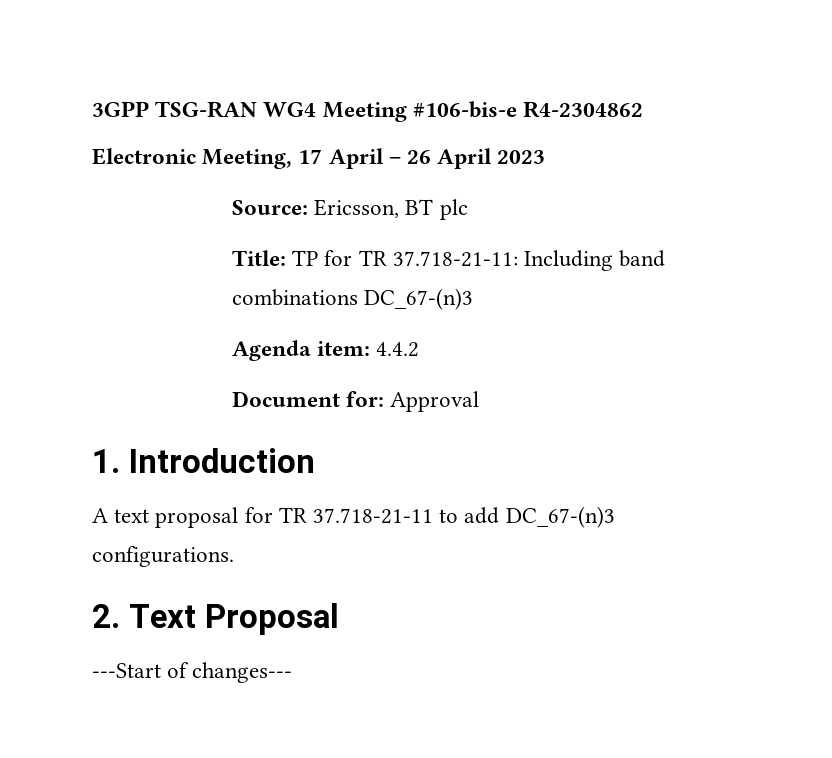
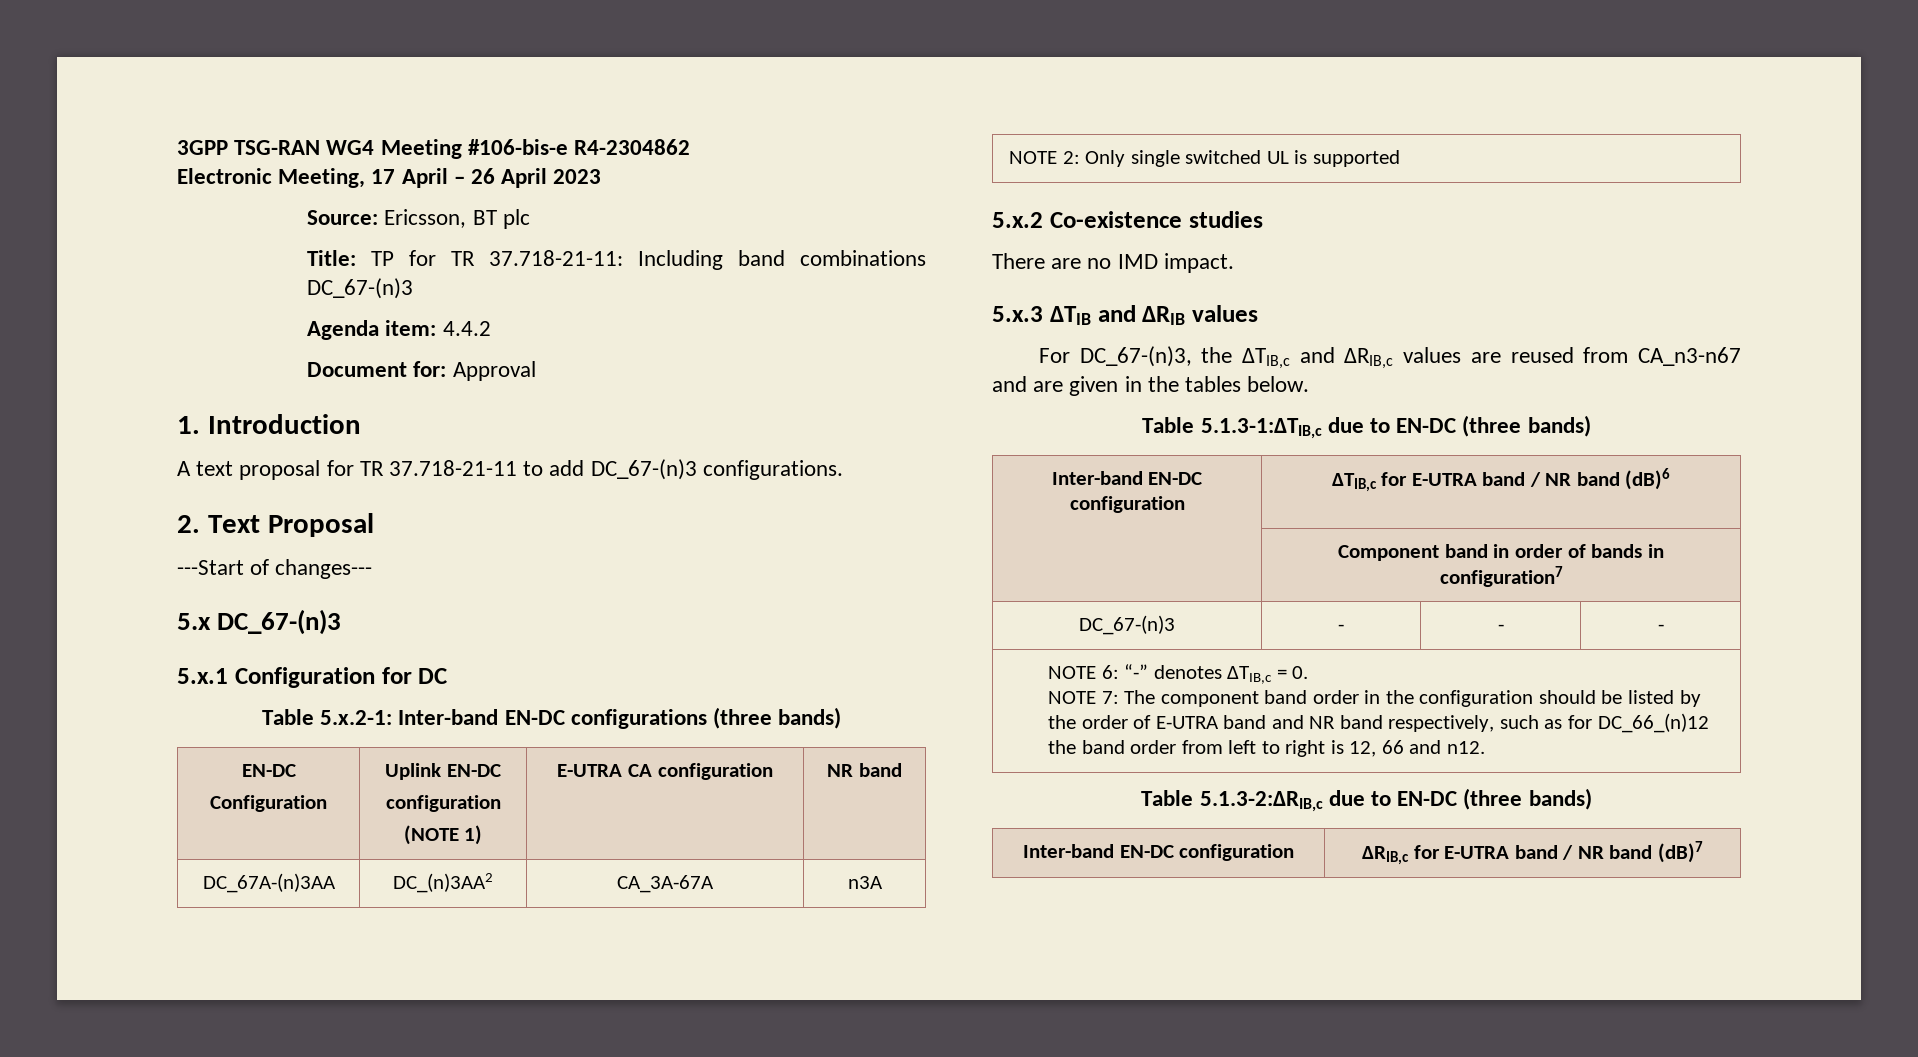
+ 5.x DC_67-(n)3
+ 5.x.1 Configuration for DC
+ Table 5.x.2-1: Inter-band EN-DC configurations (three bands)
+ EN-DC
+ Configuration | Uplink EN-DC
+ configuration
+ (NOTE 1) | E-UTRA CA configuration | NR band
+ DC_67A-(n)3AA | DC_(n)3AA2 | CA_3A-67A | n3A
+ NOTE 2: Only single switched UL is supported
+ 5.x.2 Co-existence studies
+ There are no IMD impact.
+ 5.x.3 ∆TIB and ∆RIB values
+ For DC_67-(n)3, the ΔTIB,c and ΔRIB,c values are reused from CA_n3-n67 and are given in the tables below.
+ Table 5.1.3-1:ΔTIB,c due to EN-DC (three bands)
+ Inter-band EN-DC configuration | ΔTIB,c for E-UTRA band / NR band (dB)6
+ | Component band in order of bands in configuration7
+ DC_67-(n)3 | - | - | -
+ NOTE 6: “-” denotes ΔTIB,c = 0.
+ NOTE 7: The component band order in the configuration should be listed by the order of E-UTRA band and NR band respectively, such as for DC_66_(n)12 the band order from left to right is 12, 66 and n12.
+ Table 5.1.3-2:ΔRIB,c due to EN-DC (three bands)
+ Inter-band EN-DC configuration | ΔRIB,c for E-UTRA band / NR band (dB)7

